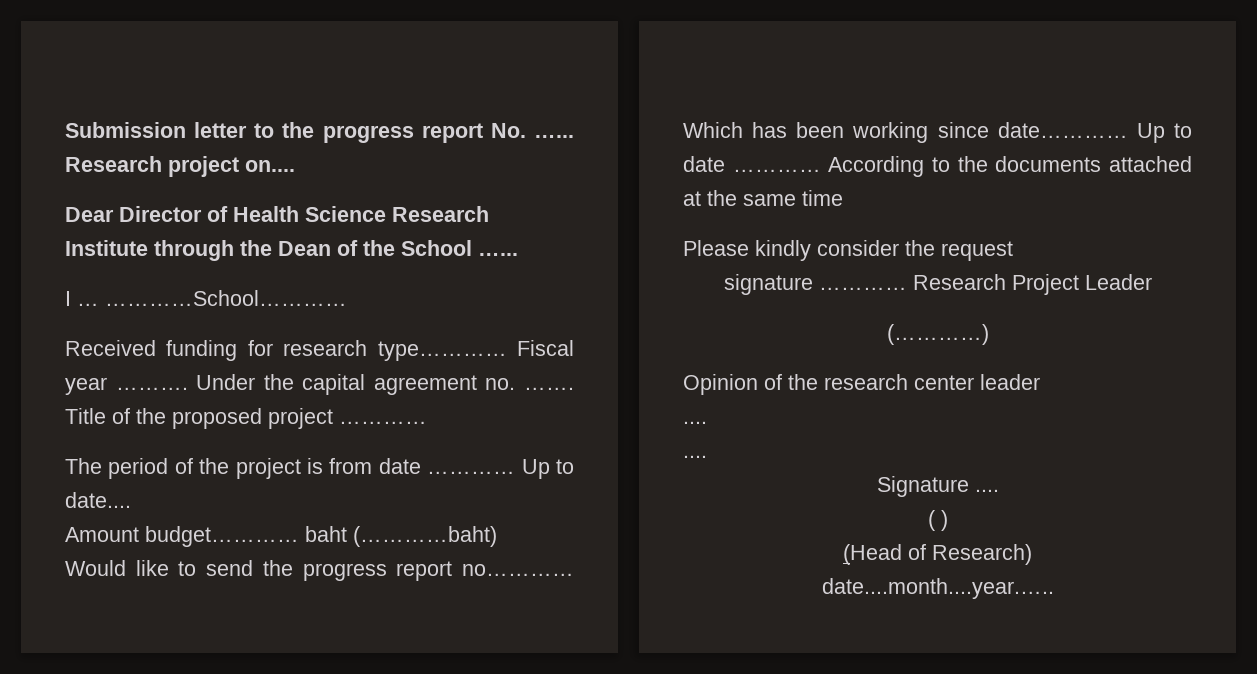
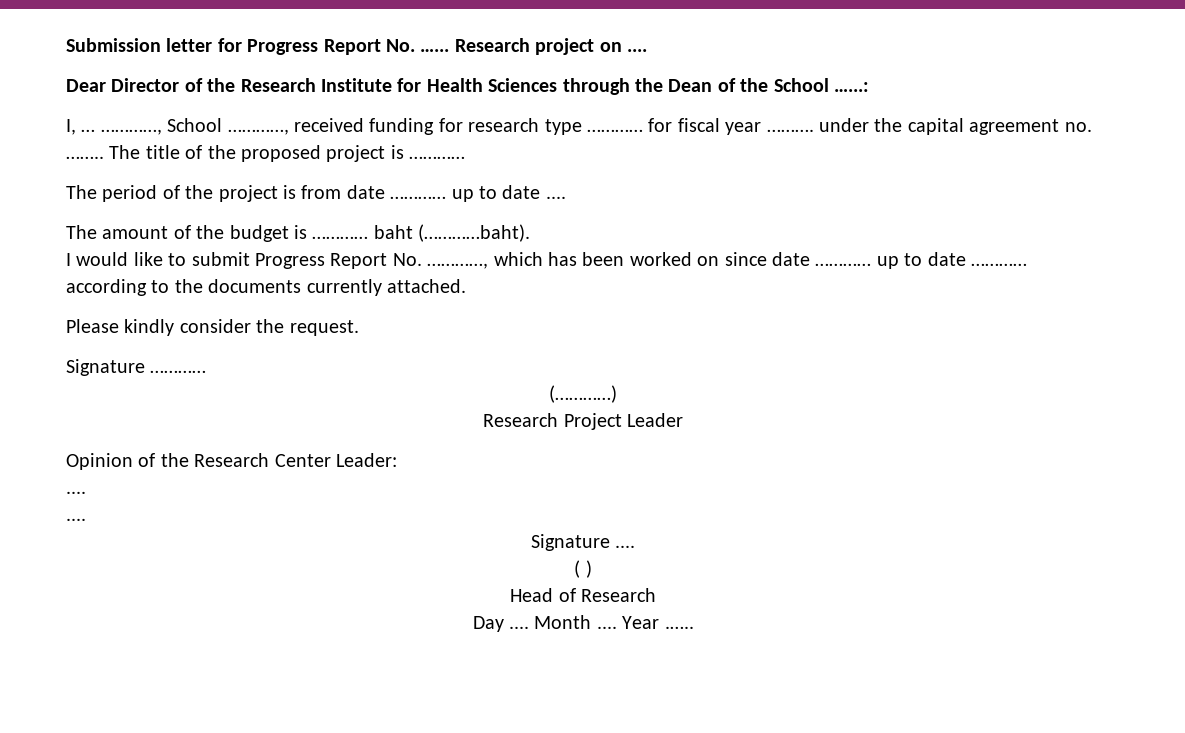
- Submission letter to the progress report No. …...
+ Submission letter for Progress Report No. …...
- Research project on....
+ Research project on ....
- Dear Director of Health Science Research Institute through the Dean of the School …...
- I … …………School…………
- Received funding for research type………… Fiscal year ………. Under the capital agreement no. ……. Title of the proposed project …………
+ Dear Director of the Research Institute for Health Sciences through the Dean of the School …...:
+ I, … …………, School …………, received funding for research type ………… for fiscal year ………. under the capital agreement no. …….. The title of the proposed project is …………
- The period of the project is from date ………… Up to date....
- Amount budget………… baht (…………baht)
- Would like to send the progress report no………… Which has been working since date………… Up to date ………… According to the documents attached at the same time
+ The period of the project is from date ………… up to date ....
+ The amount of the budget is ………… baht (…………baht).
+ I would like to submit Progress Report No. …………, which has been worked on since date ………… up to date ………… according to the documents currently attached.
- Please kindly consider the request
- signature ………… Research Project Leader
+ Please kindly consider the request.
+ Signature …………
+ (…………)
+ Research Project Leader
- (…………)
- Opinion of the research center leader
+ Opinion of the Research Center Leader:
- (Head of Research)
- date....month....year.…..
+ Head of Research
+ Day .... Month .... Year .…..

